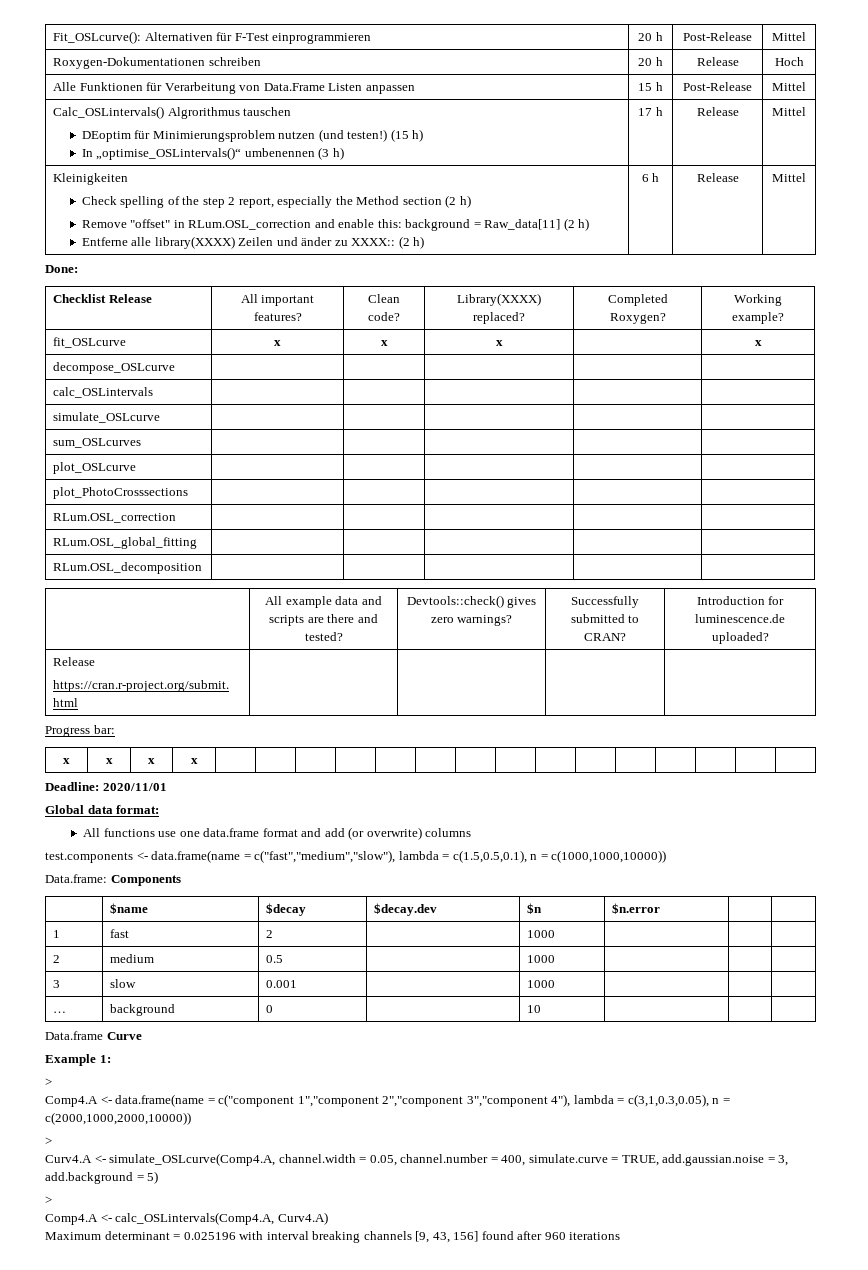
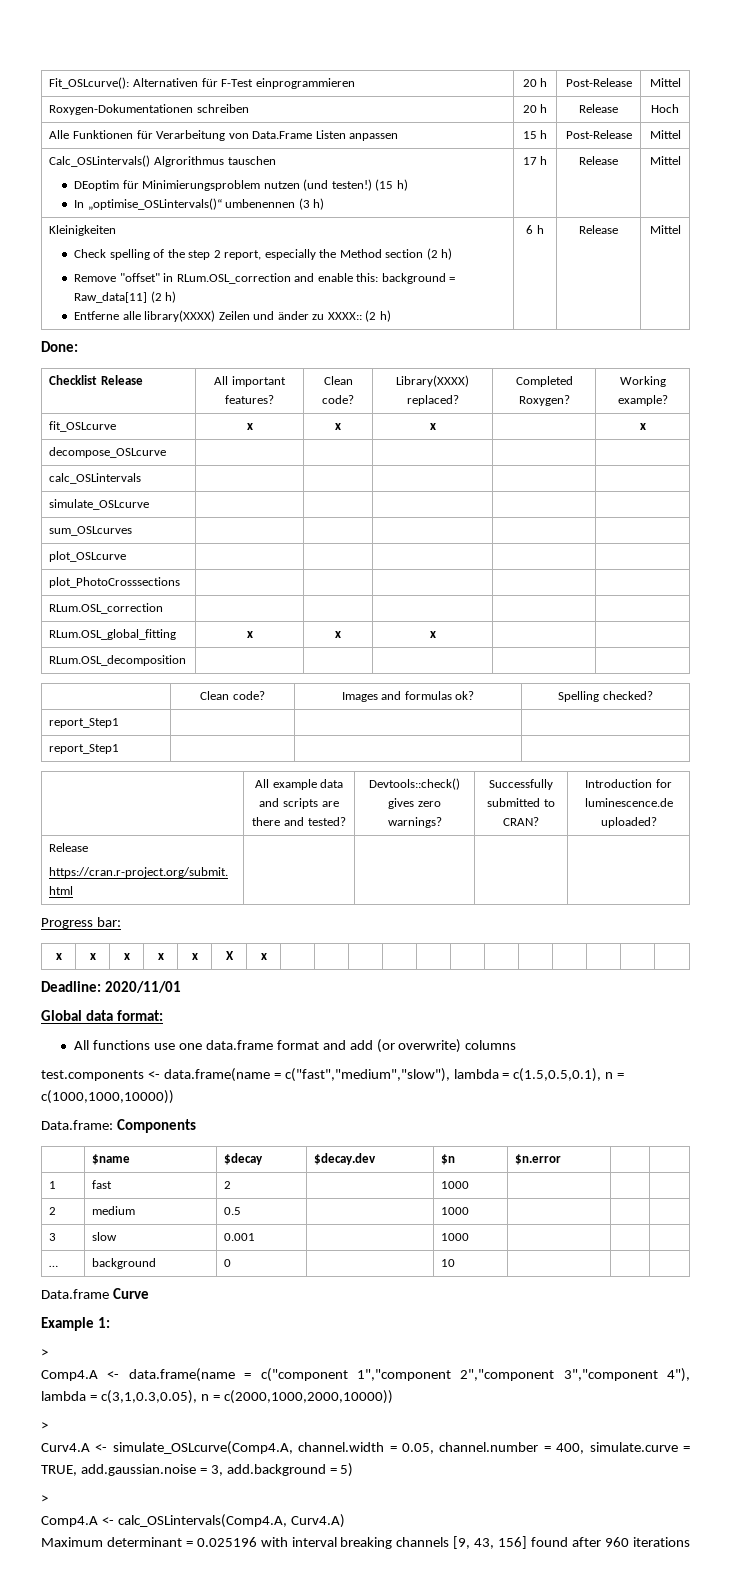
- RLum.OSL_global_fitting | | | | |
+ RLum.OSL_global_fitting | x | x | x | |
  RLum.OSL_decomposition | | | | |
+ | Clean code? | Images and formulas ok? | Spelling checked?
+ report_Step1 | | |
+ report_Step1 | | |
- x | x | x | x | | | | | | | | | | | | | | |
+ x | x | x | x | x | X | x | | | | | | | | | | | |

